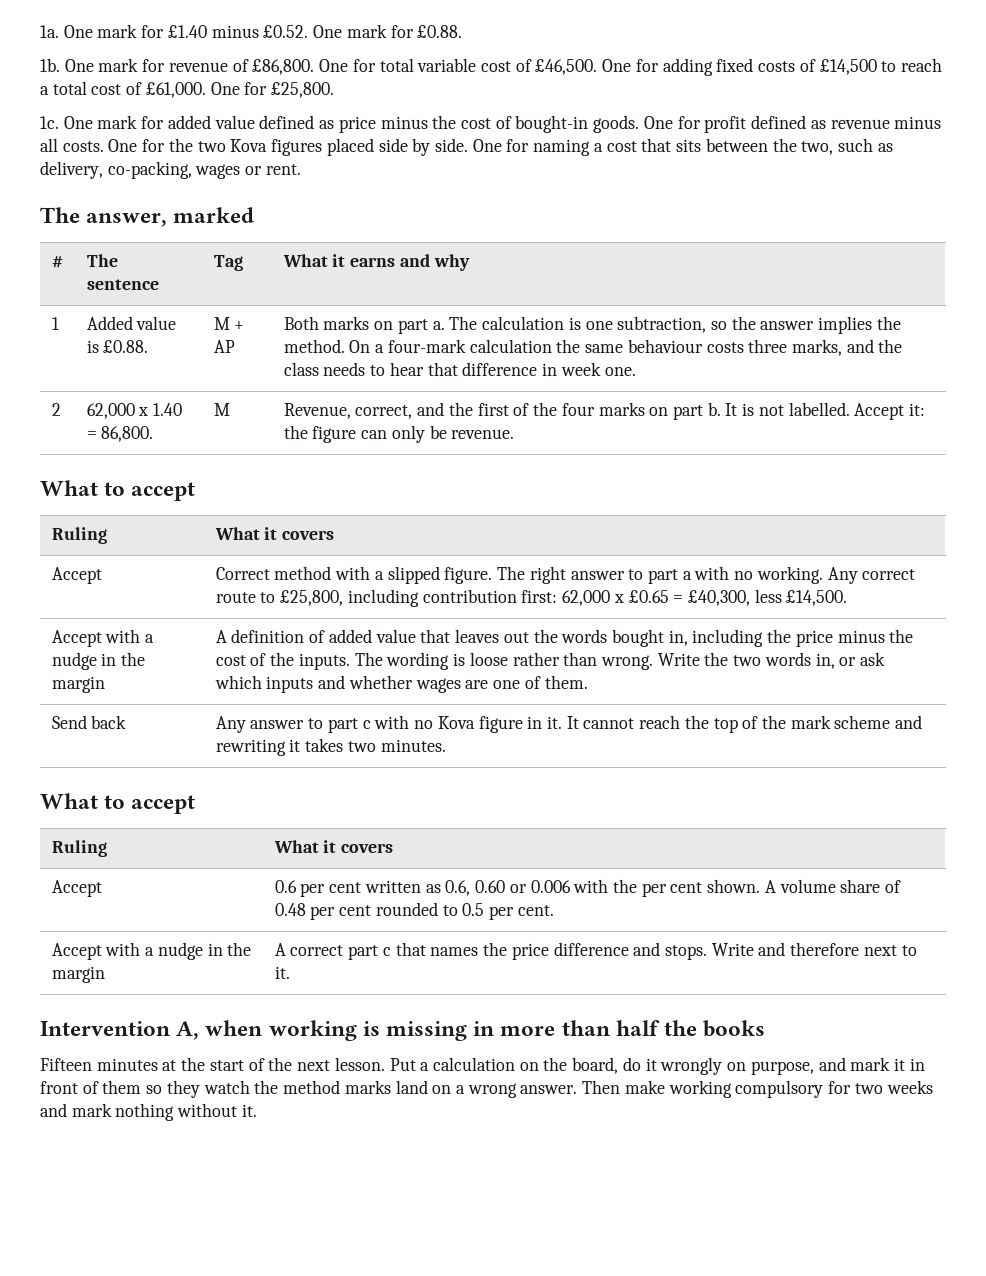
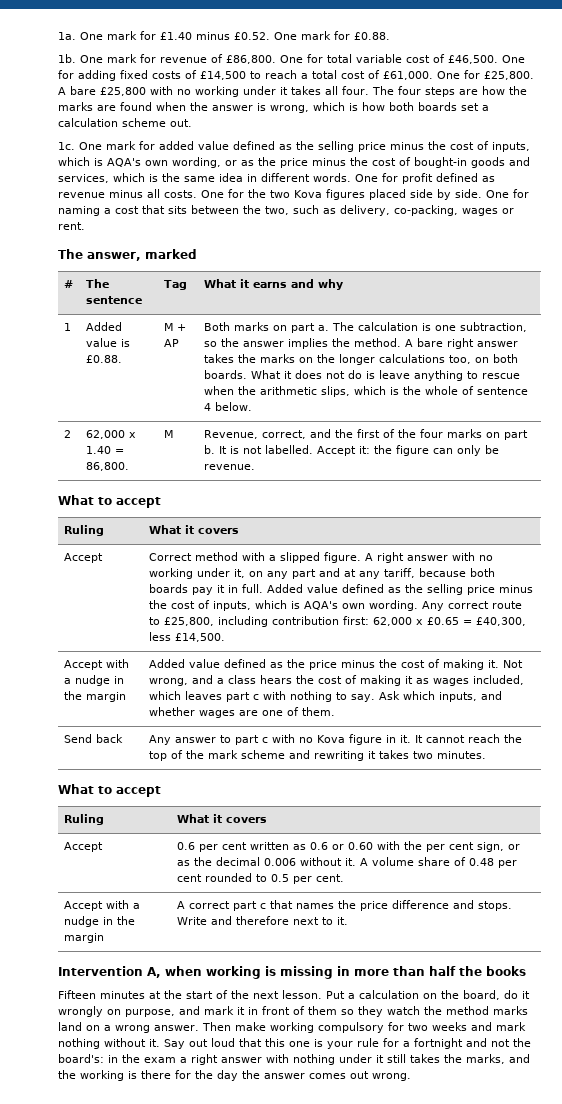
+ A bare £25,800 with no working under it takes all four. The four steps are how the marks are found when the answer is wrong, which is how both boards set a calculation scheme out.
- One mark for added value defined as price minus the cost of bought-in goods.
+ One mark for added value defined as the selling price minus the cost of inputs, which is AQA's own wording, or as the price minus the cost of bought-in goods and services, which is the same idea in different words.
- On a four-mark calculation the same behaviour costs three marks, and the class needs to hear that difference in week one.
+ A bare right answer takes the marks on the longer calculations too, on both boards. What it does not do is leave anything to rescue when the arithmetic slips, which is the whole of sentence 4 below.
- The right answer to part a with no working.
+ A right answer with no working under it, on any part and at any tariff, because both boards pay it in full. Added value defined as the selling price minus the cost of inputs, which is AQA's own wording.
- A definition of added value that leaves out the words bought in, including the price minus the cost of the inputs. The wording is loose rather than wrong. Write the two words in, or ask which inputs and whether wages are one of them.
+ Added value defined as the price minus the cost of making it. Not wrong, and a class hears the cost of making it as wages included, which leaves part c with nothing to say. Ask which inputs, and whether wages are one of them.
- Accept | 0.6 per cent written as 0.6, 0.60 or 0.006 with the per cent shown. A volume share of 0.48 per cent rounded to 0.5 per cent.
+ Accept | 0.6 per cent written as 0.6 or 0.60 with the per cent sign, or as the decimal 0.006 without it. A volume share of 0.48 per cent rounded to 0.5 per cent.
+ Say out loud that this one is your rule for a fortnight and not the board's: in the exam a right answer with nothing under it still takes the marks, and the working is there for the day the answer comes out wrong.

